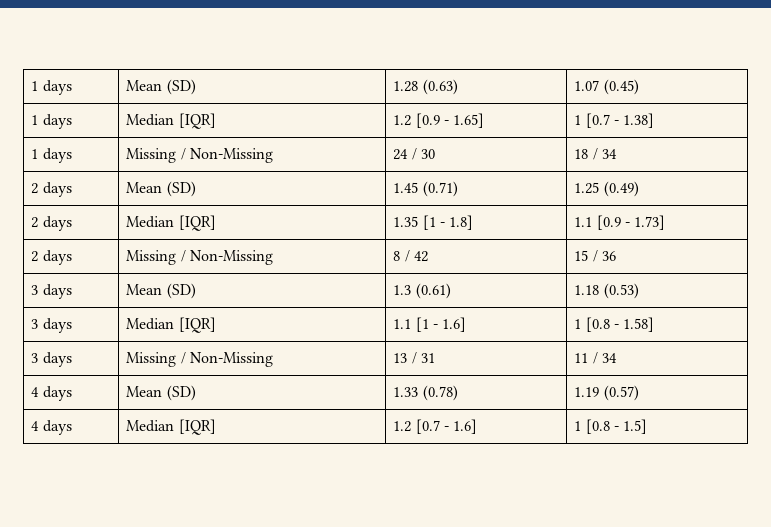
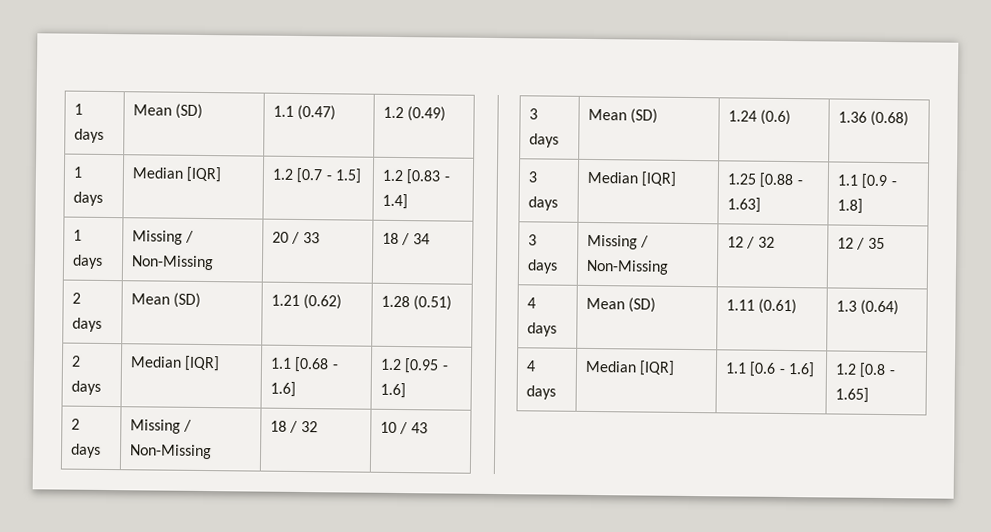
- 1 days | Mean (SD) | 1.28 (0.63) | 1.07 (0.45)
+ 1 days | Mean (SD) | 1.1 (0.47) | 1.2 (0.49)
- 1 days | Median [IQR] | 1.2 [0.9 - 1.65] | 1 [0.7 - 1.38]
+ 1 days | Median [IQR] | 1.2 [0.7 - 1.5] | 1.2 [0.83 - 1.4]
- 1 days | Missing / Non-Missing | 24 / 30 | 18 / 34
+ 1 days | Missing / Non-Missing | 20 / 33 | 18 / 34
- 2 days | Mean (SD) | 1.45 (0.71) | 1.25 (0.49)
+ 2 days | Mean (SD) | 1.21 (0.62) | 1.28 (0.51)
- 2 days | Median [IQR] | 1.35 [1 - 1.8] | 1.1 [0.9 - 1.73]
+ 2 days | Median [IQR] | 1.1 [0.68 - 1.6] | 1.2 [0.95 - 1.6]
- 2 days | Missing / Non-Missing | 8 / 42 | 15 / 36
+ 2 days | Missing / Non-Missing | 18 / 32 | 10 / 43
- 3 days | Mean (SD) | 1.3 (0.61) | 1.18 (0.53)
+ 3 days | Mean (SD) | 1.24 (0.6) | 1.36 (0.68)
- 3 days | Median [IQR] | 1.1 [1 - 1.6] | 1 [0.8 - 1.58]
+ 3 days | Median [IQR] | 1.25 [0.88 - 1.63] | 1.1 [0.9 - 1.8]
- 3 days | Missing / Non-Missing | 13 / 31 | 11 / 34
+ 3 days | Missing / Non-Missing | 12 / 32 | 12 / 35
- 4 days | Mean (SD) | 1.33 (0.78) | 1.19 (0.57)
+ 4 days | Mean (SD) | 1.11 (0.61) | 1.3 (0.64)
- 4 days | Median [IQR] | 1.2 [0.7 - 1.6] | 1 [0.8 - 1.5]
+ 4 days | Median [IQR] | 1.1 [0.6 - 1.6] | 1.2 [0.8 - 1.65]

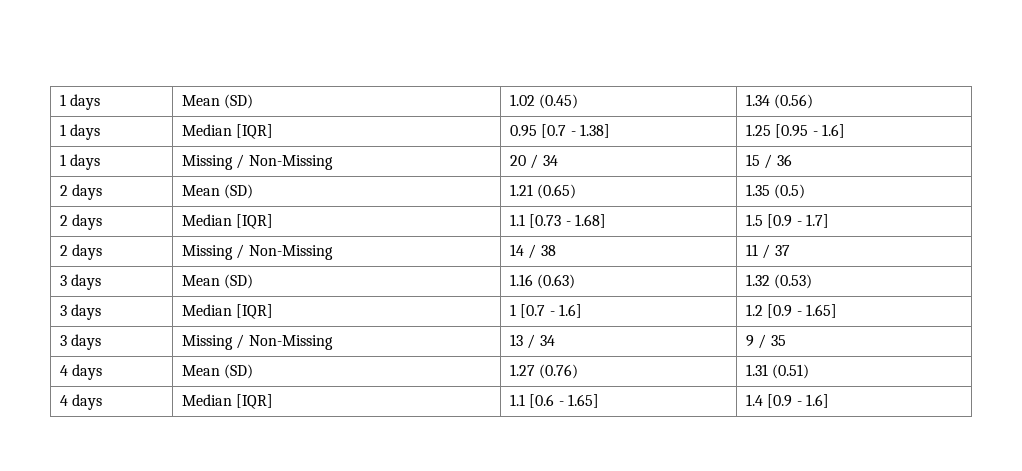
- 1 days | Mean (SD) | 1.1 (0.47) | 1.2 (0.49)
+ 1 days | Mean (SD) | 1.02 (0.45) | 1.34 (0.56)
- 1 days | Median [IQR] | 1.2 [0.7 - 1.5] | 1.2 [0.83 - 1.4]
+ 1 days | Median [IQR] | 0.95 [0.7 - 1.38] | 1.25 [0.95 - 1.6]
- 1 days | Missing / Non-Missing | 20 / 33 | 18 / 34
+ 1 days | Missing / Non-Missing | 20 / 34 | 15 / 36
- 2 days | Mean (SD) | 1.21 (0.62) | 1.28 (0.51)
+ 2 days | Mean (SD) | 1.21 (0.65) | 1.35 (0.5)
- 2 days | Median [IQR] | 1.1 [0.68 - 1.6] | 1.2 [0.95 - 1.6]
+ 2 days | Median [IQR] | 1.1 [0.73 - 1.68] | 1.5 [0.9 - 1.7]
- 2 days | Missing / Non-Missing | 18 / 32 | 10 / 43
+ 2 days | Missing / Non-Missing | 14 / 38 | 11 / 37
- 3 days | Mean (SD) | 1.24 (0.6) | 1.36 (0.68)
+ 3 days | Mean (SD) | 1.16 (0.63) | 1.32 (0.53)
- 3 days | Median [IQR] | 1.25 [0.88 - 1.63] | 1.1 [0.9 - 1.8]
+ 3 days | Median [IQR] | 1 [0.7 - 1.6] | 1.2 [0.9 - 1.65]
- 3 days | Missing / Non-Missing | 12 / 32 | 12 / 35
+ 3 days | Missing / Non-Missing | 13 / 34 | 9 / 35
- 4 days | Mean (SD) | 1.11 (0.61) | 1.3 (0.64)
+ 4 days | Mean (SD) | 1.27 (0.76) | 1.31 (0.51)
- 4 days | Median [IQR] | 1.1 [0.6 - 1.6] | 1.2 [0.8 - 1.65]
+ 4 days | Median [IQR] | 1.1 [0.6 - 1.65] | 1.4 [0.9 - 1.6]

